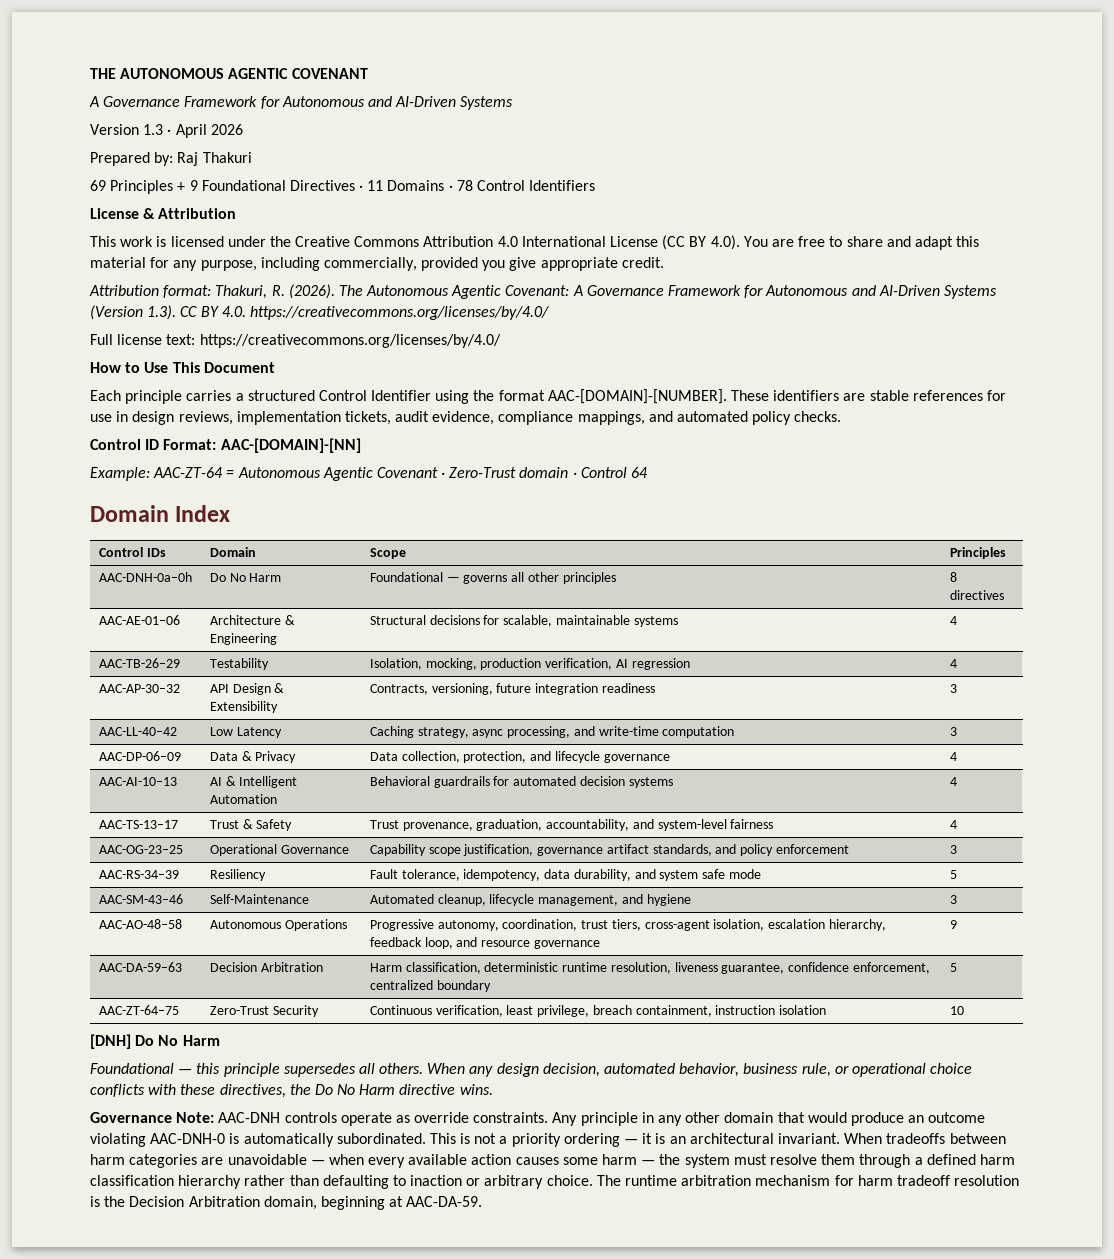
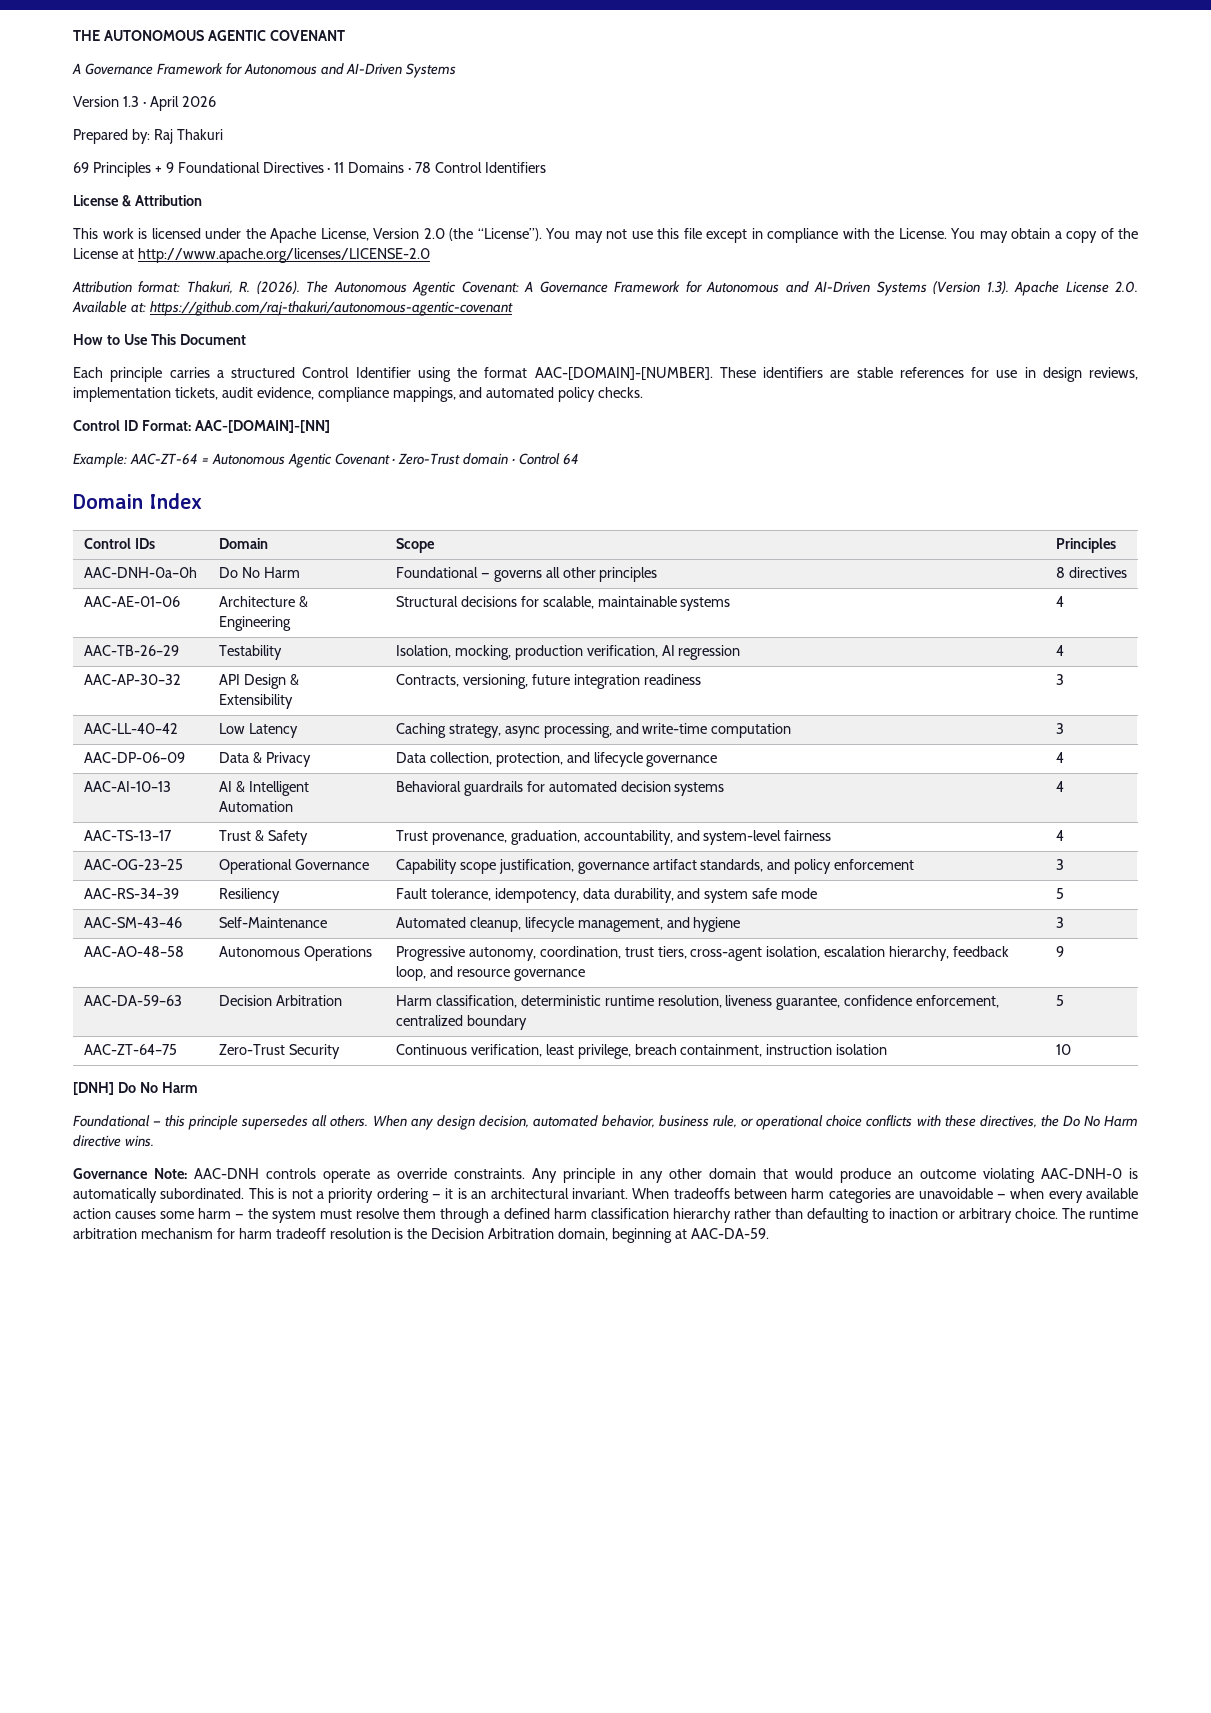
- This work is licensed under the Creative Commons Attribution 4.0 International License (CC BY 4.0). You are free to share and adapt this material for any purpose, including commercially, provided you give appropriate credit.
+ This work is licensed under the Apache License, Version 2.0 (the “License”). You may not use this file except in compliance with the License. You may obtain a copy of the License at http://www.apache.org/licenses/LICENSE-2.0
- The Autonomous Agentic Covenant: A Governance Framework for Autonomous and AI-Driven Systems (Version 1.3). CC BY 4.0. https://creativecommons.org/licenses/by/4.0/
- Full license text: https://creativecommons.org/licenses/by/4.0/
+ The Autonomous Agentic Covenant: A Governance Framework for Autonomous and AI-Driven Systems (Version 1.3). Apache License 2.0. Available at: https://github.com/raj-thakuri/autonomous-agentic-covenant

